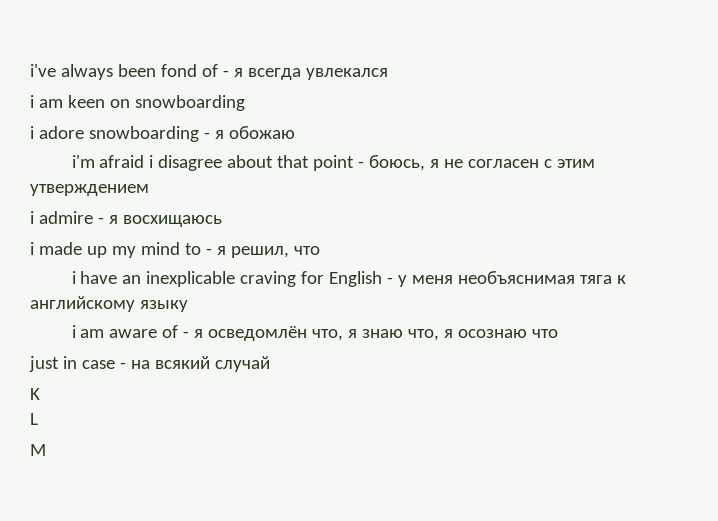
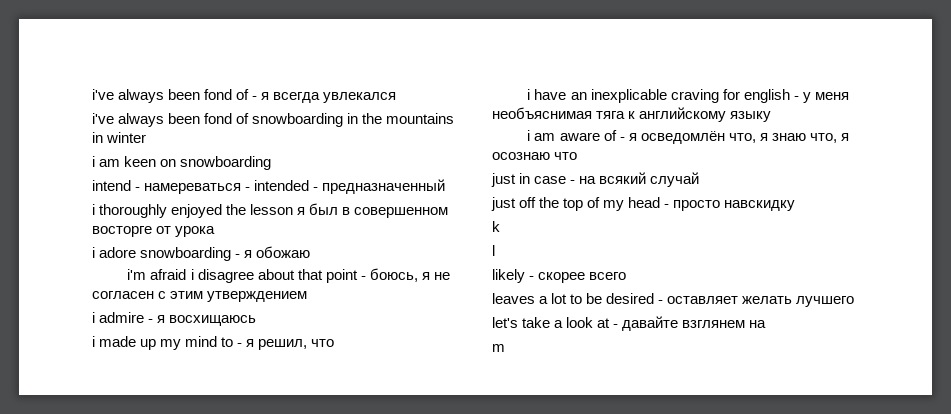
+ i've always been fond of snowboarding in the mountains in winter
+ intend - намереваться - intended - предназначенный
+ i thoroughly enjoyed the lesson я был в совершенном восторге от урока
- i have an inexplicable craving for English - у меня необъяснимая тяга к английскому языку
+ i have an inexplicable craving for english - у меня необъяснимая тяга к английскому языку
- K
- L
- M
+ just off the top of my head - просто навскидку
+ k
+ l
+ likely - скорее всего
+ leaves a lot to be desired - оставляет желать лучшего
+ let's take a look at - давайте взглянем на
+ m

